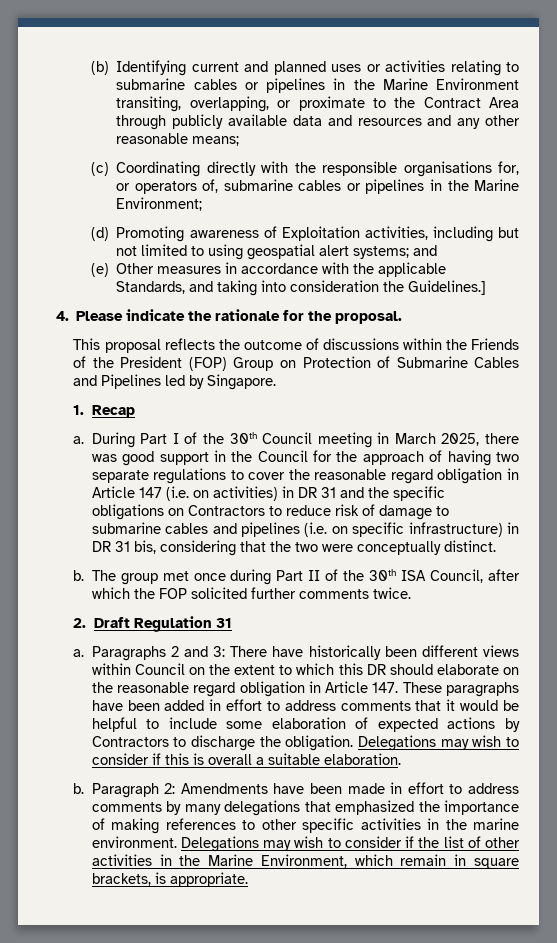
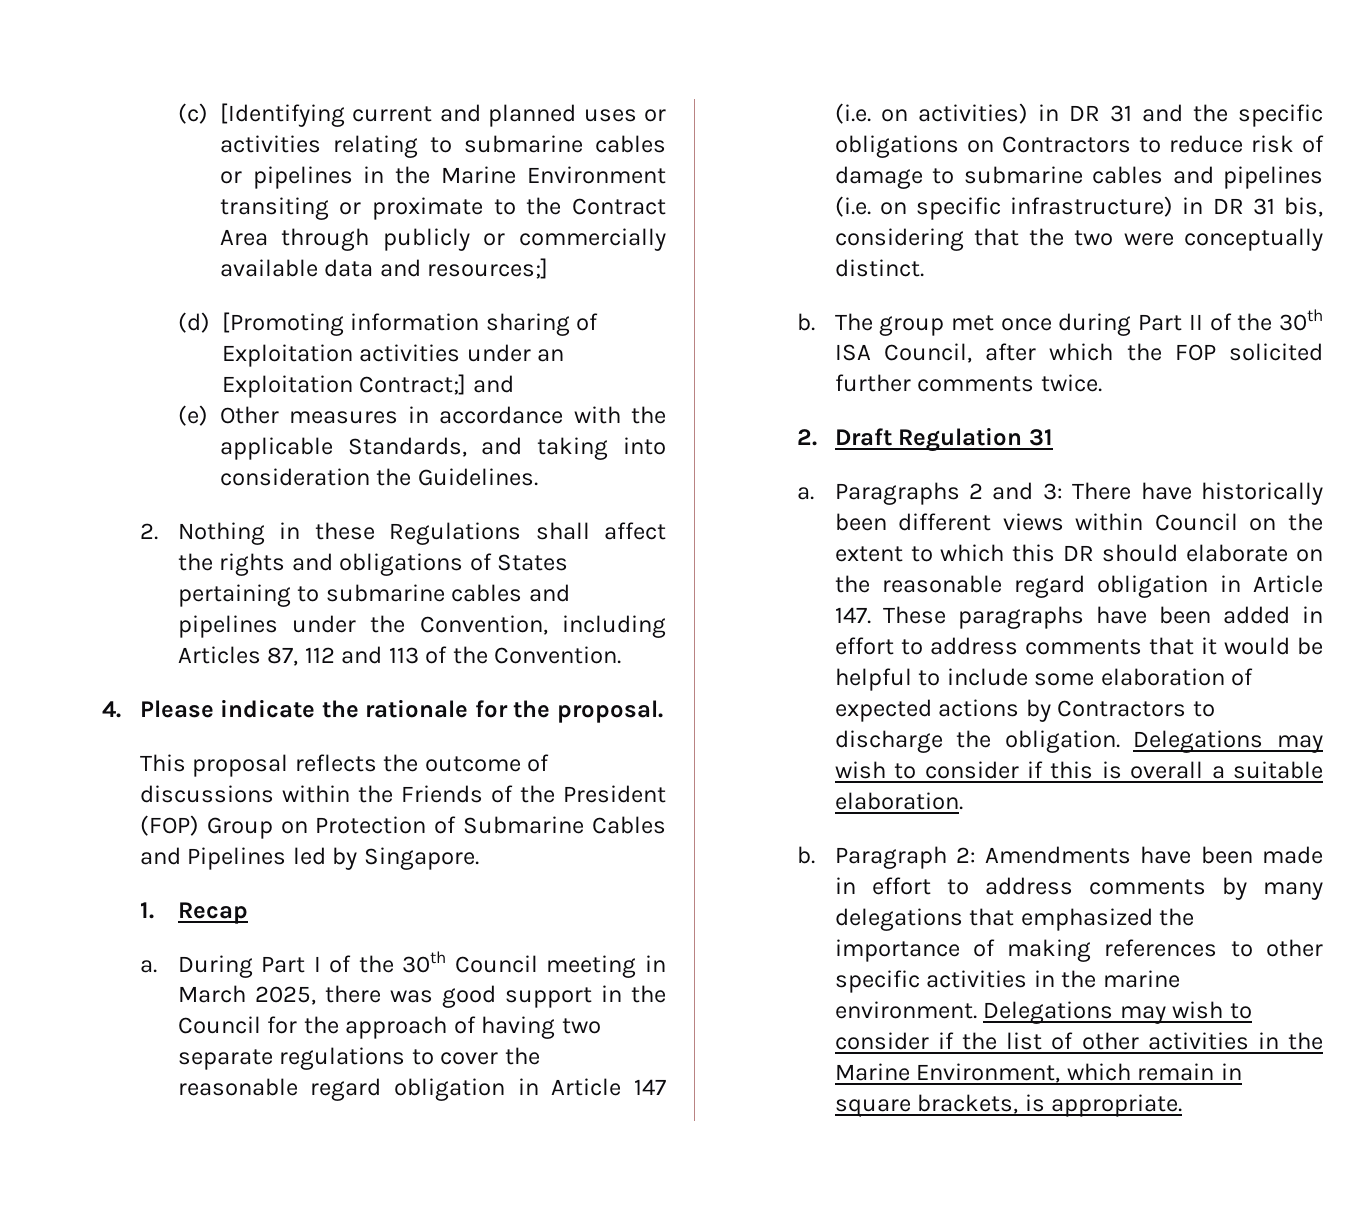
- (b) Identifying current and planned uses or activities relating to submarine cables or pipelines in the Marine Environment transiting, overlapping, or proximate to the Contract Area through publicly available data and resources and any other reasonable means;
- (c) Coordinating directly with the responsible organisations for, or operators of, submarine cables or pipelines in the Marine Environment;
- (d) Promoting awareness of Exploitation activities, including but not limited to using geospatial alert systems; and
+ (c) [Identifying current and planned uses or activities relating to submarine cables or pipelines in the Marine Environment transiting or proximate to the Contract Area through publicly or commercially available data and resources;]
+ (d) [Promoting information sharing of Exploitation activities under an Exploitation Contract;] and
- (e) Other measures in accordance with the applicable Standards, and taking into consideration the Guidelines.]
+ (e) Other measures in accordance with the applicable Standards, and taking into consideration the Guidelines.
+ 2. Nothing in these Regulations shall affect the rights and obligations of States pertaining to submarine cables and pipelines under the Convention, including Articles 87, 112 and 113 of the Convention.

